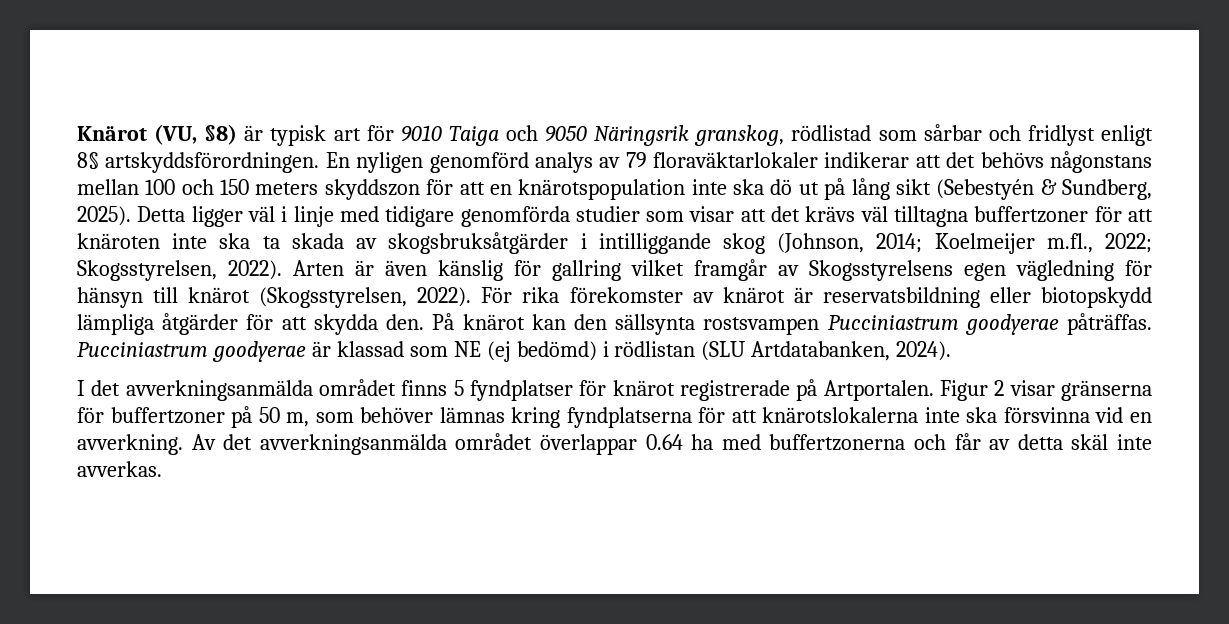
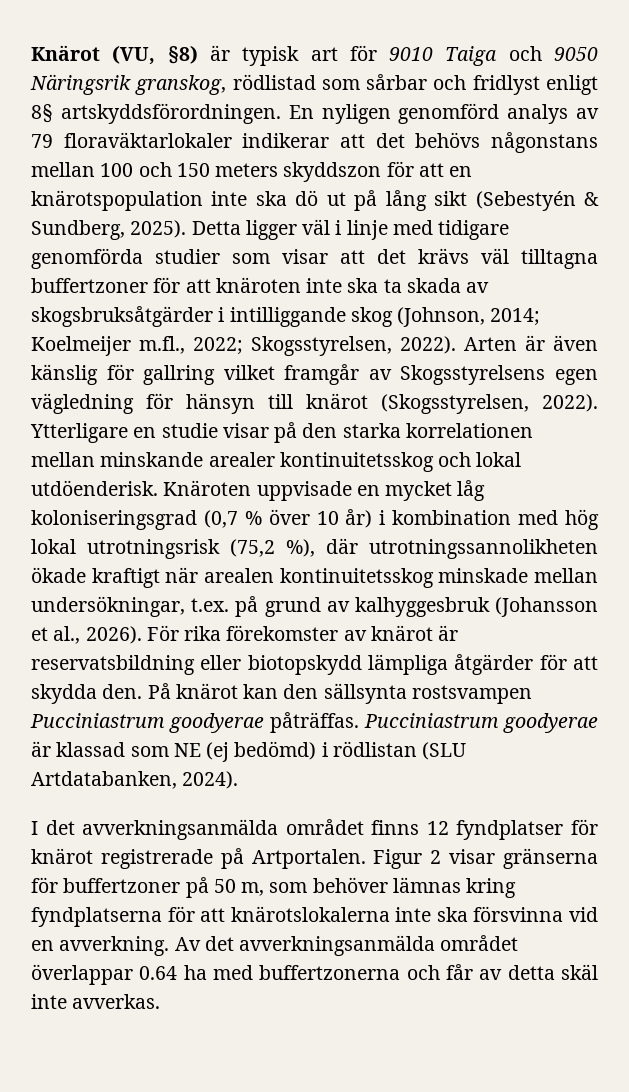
+ Ytterligare en studie visar på den starka korrelationen mellan minskande arealer kontinuitetsskog och lokal utdöenderisk. Knäroten uppvisade en mycket låg koloniseringsgrad (0,7 % över 10 år) i kombination med hög lokal utrotningsrisk (75,2 %), där utrotningssannolikheten ökade kraftigt när arealen kontinuitetsskog minskade mellan undersökningar, t.ex. på grund av kalhyggesbruk (Johansson et al., 2026).
- I det avverkningsanmälda området finns 5 fyndplatser för knärot registrerade på Artportalen.
+ I det avverkningsanmälda området finns 12 fyndplatser för knärot registrerade på Artportalen.

